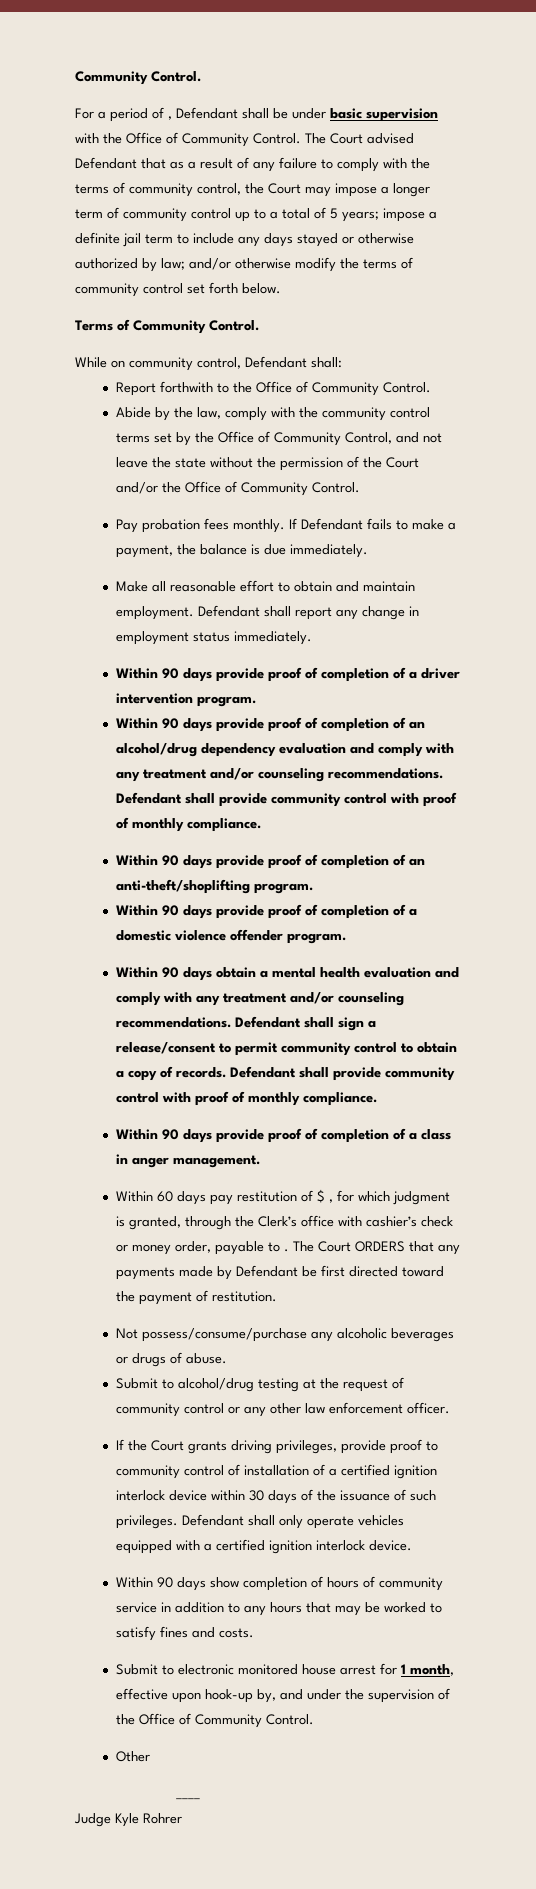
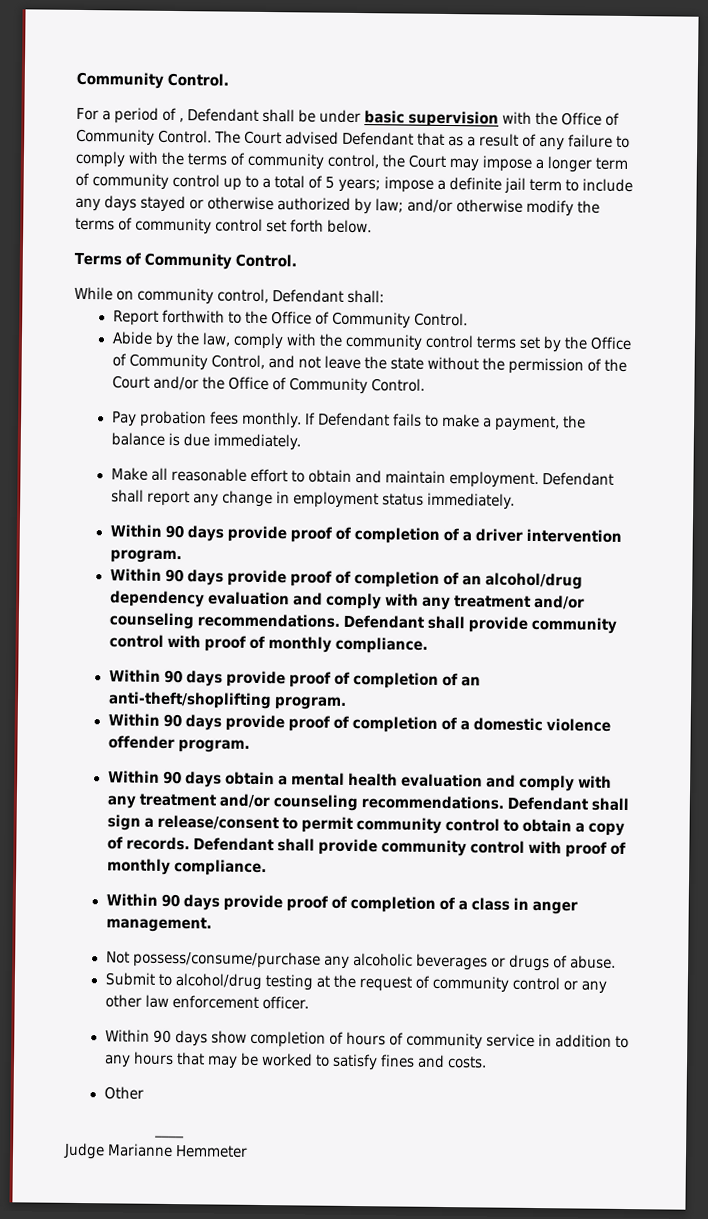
- Within 60 days pay restitution of $ , for which judgment is granted, through the Clerk’s office with cashier’s check or money order, payable to . The Court ORDERS that any payments made by Defendant be first directed toward the payment of restitution.
- If the Court grants driving privileges, provide proof to community control of installation of a certified ignition interlock device within 30 days of the issuance of such privileges. Defendant shall only operate vehicles equipped with a certified ignition interlock device.
- Submit to electronic monitored house arrest for 1 month, effective upon hook-up by, and under the supervision of the Office of Community Control.
- Judge Kyle Rohrer
+ Judge Marianne Hemmeter

